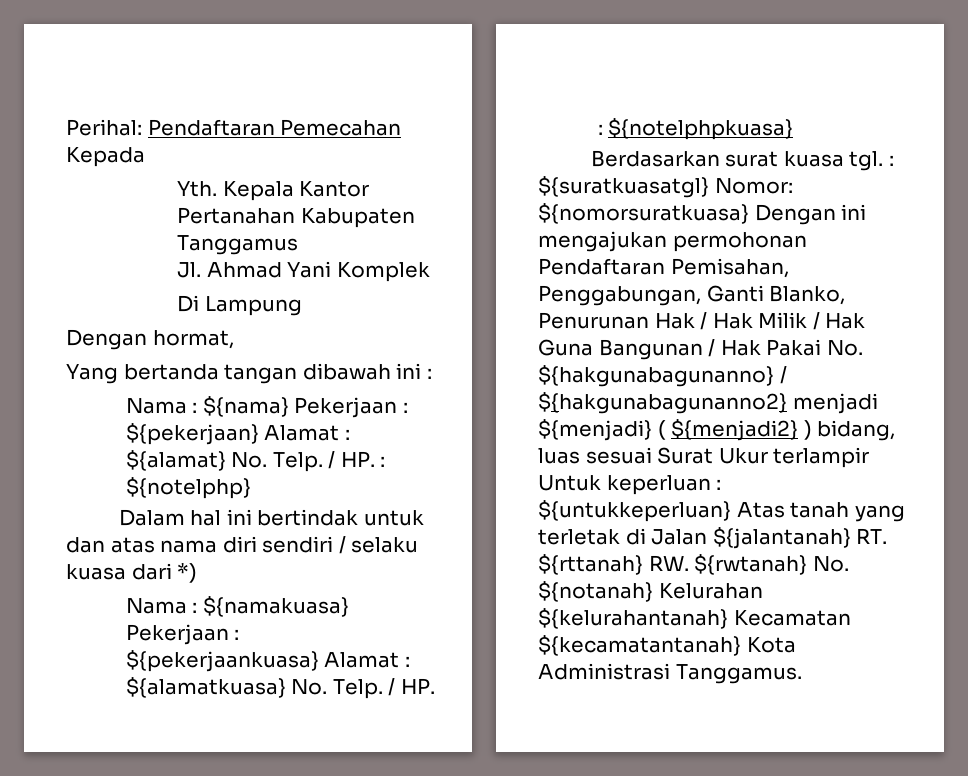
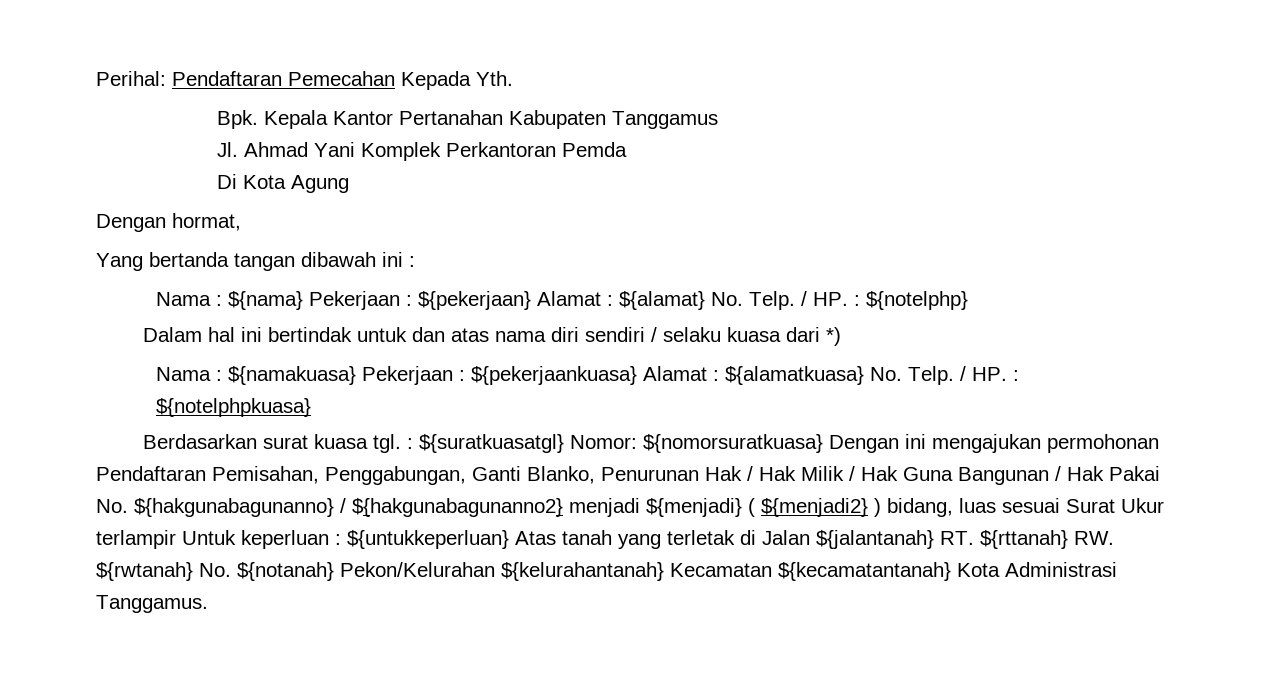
- Perihal: Pendaftaran Pemecahan Kepada
- Yth. Kepala Kantor Pertanahan Kabupaten Tanggamus
+ Perihal: Pendaftaran Pemecahan Kepada Yth.
+ Bpk. Kepala Kantor Pertanahan Kabupaten Tanggamus
- Jl. Ahmad Yani Komplek
+ Jl. Ahmad Yani Komplek Perkantoran Pemda
- Di Lampung
+ Di Kota Agung
- ${untukkeperluan} Atas tanah yang terletak di Jalan ${jalantanah} RT. ${rttanah} RW. ${rwtanah} No. ${notanah} Kelurahan ${kelurahantanah} Kecamatan ${kecamatantanah} Kota Administrasi Tanggamus.
+ ${untukkeperluan} Atas tanah yang terletak di Jalan ${jalantanah} RT. ${rttanah} RW. ${rwtanah} No. ${notanah} Pekon/Kelurahan ${kelurahantanah} Kecamatan ${kecamatantanah} Kota Administrasi Tanggamus.

